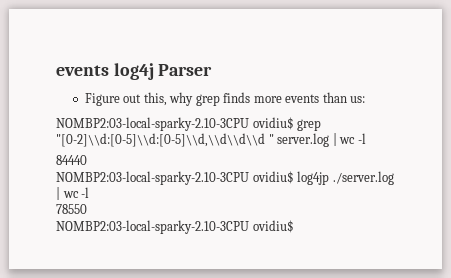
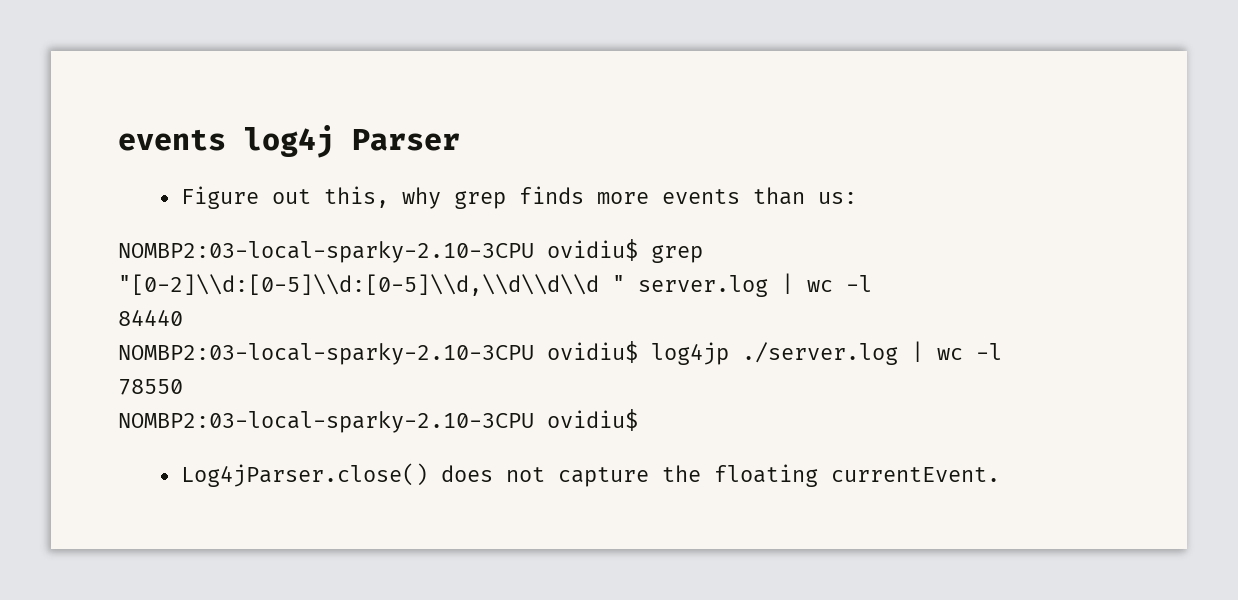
+ Log4jParser.close() does not capture the floating currentEvent.

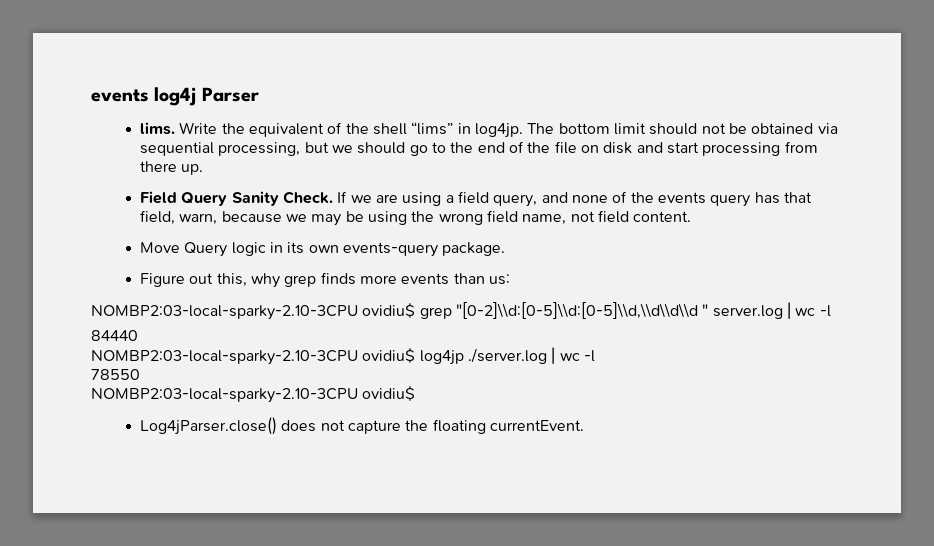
+ lims. Write the equivalent of the shell “lims” in log4jp. The bottom limit should not be obtained via sequential processing, but we should go to the end of the file on disk and start processing from there up.
+ Field Query Sanity Check. If we are using a field query, and none of the events query has that field, warn, because we may be using the wrong field name, not field content.
+ Move Query logic in its own events-query package.

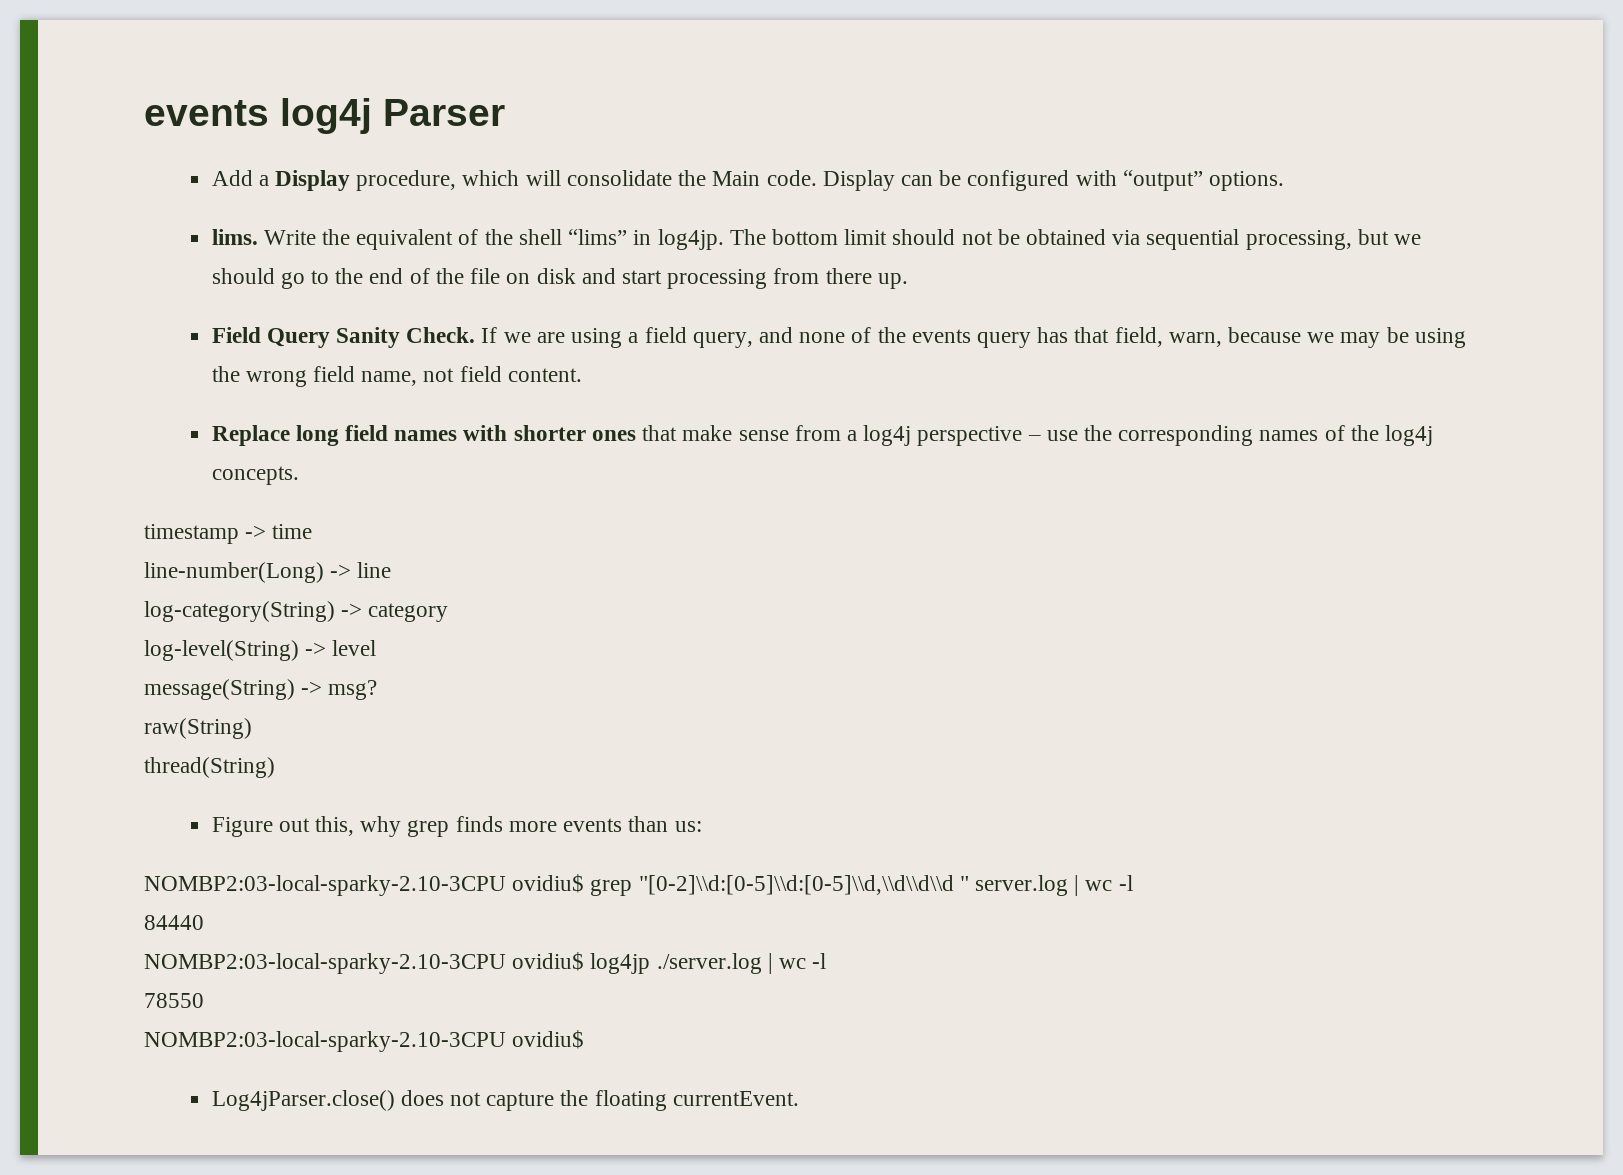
+ Add a Display procedure, which will consolidate the Main code. Display can be configured with “output” options.
- Move Query logic in its own events-query package.
+ Replace long field names with shorter ones that make sense from a log4j perspective – use the corresponding names of the log4j concepts.
+ timestamp -> time
+ line-number(Long) -> line
+ log-category(String) -> category
+ log-level(String) -> level
+ message(String) -> msg?
+ raw(String)
+ thread(String)

